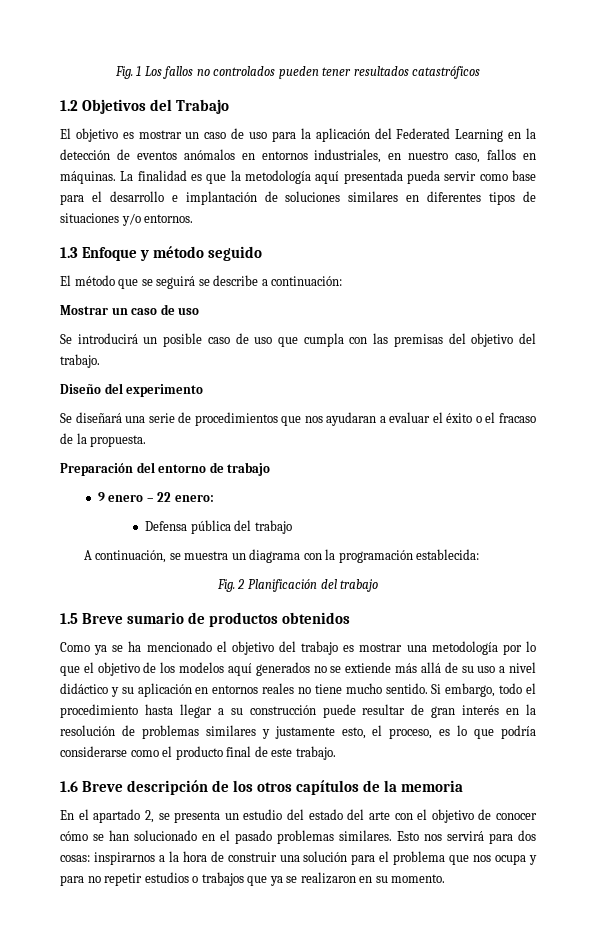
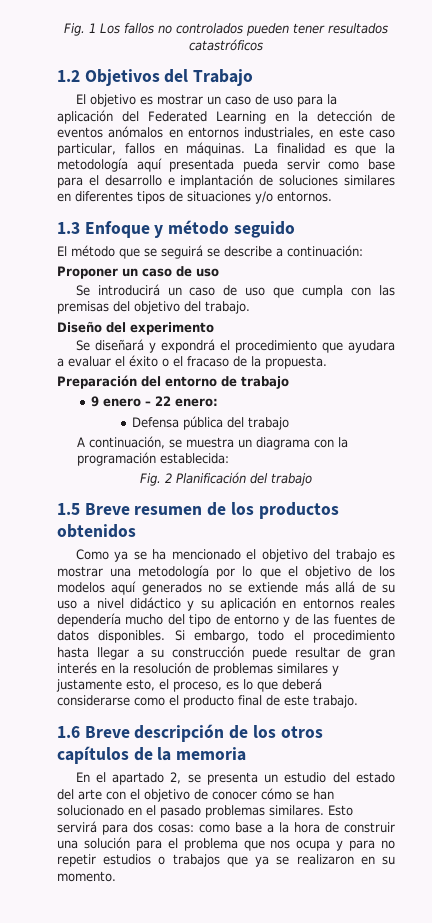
- El objetivo es mostrar un caso de uso para la aplicación del Federated Learning en la detección de eventos anómalos en entornos industriales, en nuestro caso, fallos en máquinas.
+ El objetivo es mostrar un caso de uso para la aplicación del Federated Learning en la detección de eventos anómalos en entornos industriales, en este caso particular, fallos en máquinas.
- Mostrar un caso de uso
+ Proponer un caso de uso
- Se introducirá un posible caso de uso que cumpla con las premisas del objetivo del trabajo.
+ Se introducirá un caso de uso que cumpla con las premisas del objetivo del trabajo.
- Se diseñará una serie de procedimientos que nos ayudaran a evaluar el éxito o el fracaso de la propuesta.
+ Se diseñará y expondrá el procedimiento que ayudara a evaluar el éxito o el fracaso de la propuesta.
- 1.5 Breve sumario de productos obtenidos
+ 1.5 Breve resumen de los productos obtenidos
- Como ya se ha mencionado el objetivo del trabajo es mostrar una metodología por lo que el objetivo de los modelos aquí generados no se extiende más allá de su uso a nivel didáctico y su aplicación en entornos reales no tiene mucho sentido.
+ Como ya se ha mencionado el objetivo del trabajo es mostrar una metodología por lo que el objetivo de los modelos aquí generados no se extiende más allá de su uso a nivel didáctico y su aplicación en entornos reales dependería mucho del tipo de entorno y de las fuentes de datos disponibles.
- Si embargo, todo el procedimiento hasta llegar a su construcción puede resultar de gran interés en la resolución de problemas similares y justamente esto, el proceso, es lo que podría considerarse como el producto final de este trabajo.
+ Si embargo, todo el procedimiento hasta llegar a su construcción puede resultar de gran interés en la resolución de problemas similares y justamente esto, el proceso, es lo que deberá considerarse como el producto final de este trabajo.
- Esto nos servirá para dos cosas: inspirarnos a la hora de construir una solución para el problema que nos ocupa y para no repetir estudios o trabajos que ya se realizaron en su momento.
+ Esto servirá para dos cosas: como base a la hora de construir una solución para el problema que nos ocupa y para no repetir estudios o trabajos que ya se realizaron en su momento.

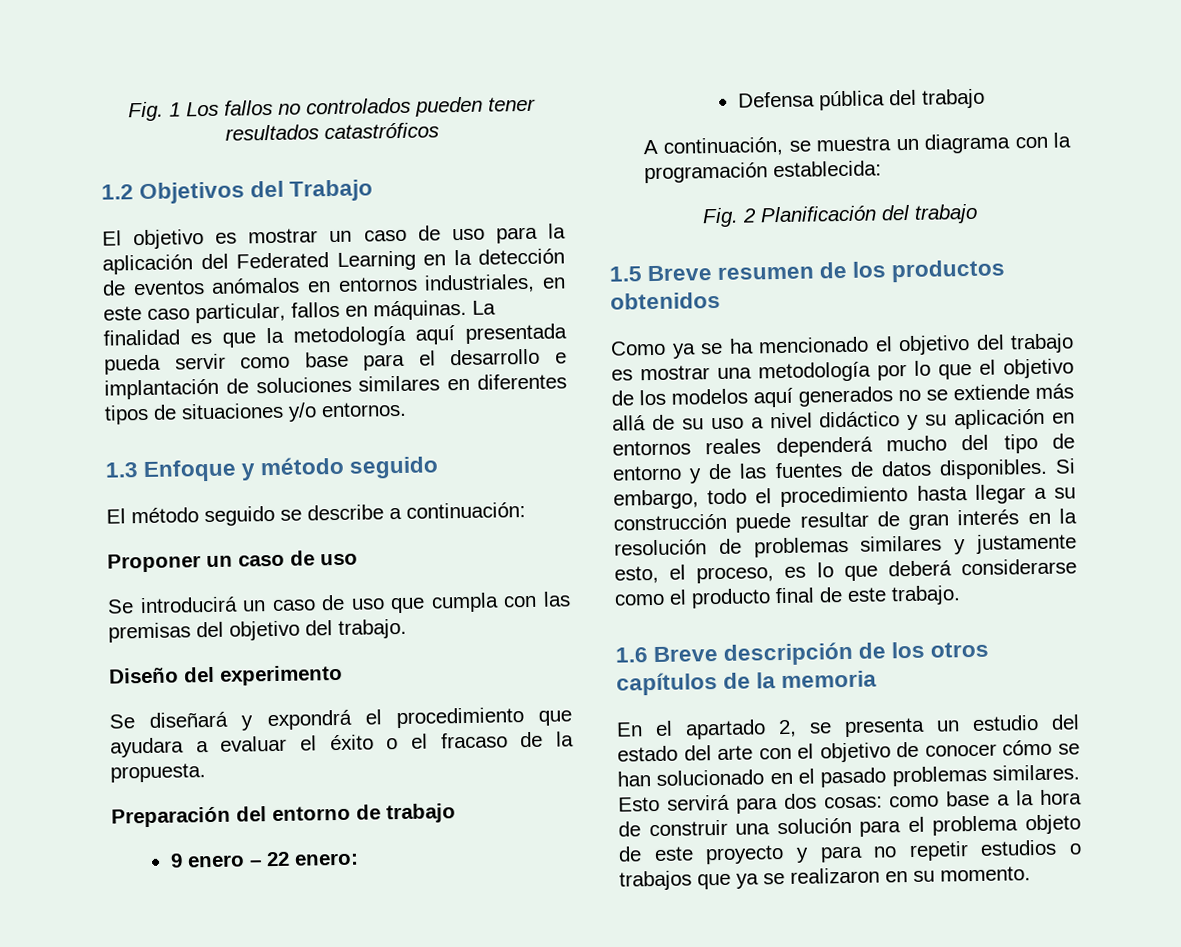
- El método que se seguirá se describe a continuación:
+ El método seguido se describe a continuación:
- Como ya se ha mencionado el objetivo del trabajo es mostrar una metodología por lo que el objetivo de los modelos aquí generados no se extiende más allá de su uso a nivel didáctico y su aplicación en entornos reales dependería mucho del tipo de entorno y de las fuentes de datos disponibles.
+ Como ya se ha mencionado el objetivo del trabajo es mostrar una metodología por lo que el objetivo de los modelos aquí generados no se extiende más allá de su uso a nivel didáctico y su aplicación en entornos reales dependerá mucho del tipo de entorno y de las fuentes de datos disponibles.
- Esto servirá para dos cosas: como base a la hora de construir una solución para el problema que nos ocupa y para no repetir estudios o trabajos que ya se realizaron en su momento.
+ Esto servirá para dos cosas: como base a la hora de construir una solución para el problema objeto de este proyecto y para no repetir estudios o trabajos que ya se realizaron en su momento.

